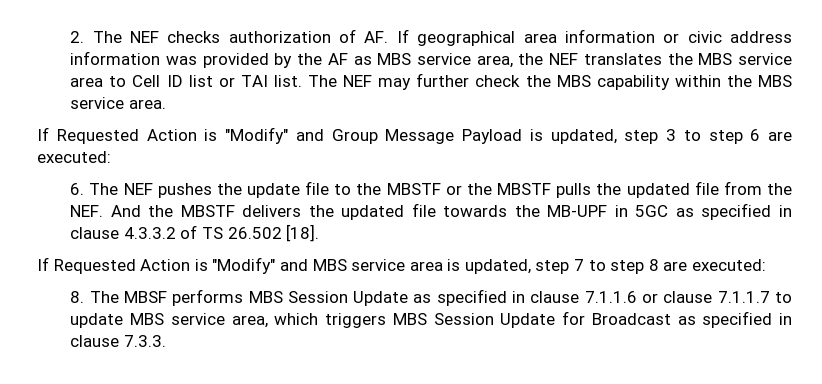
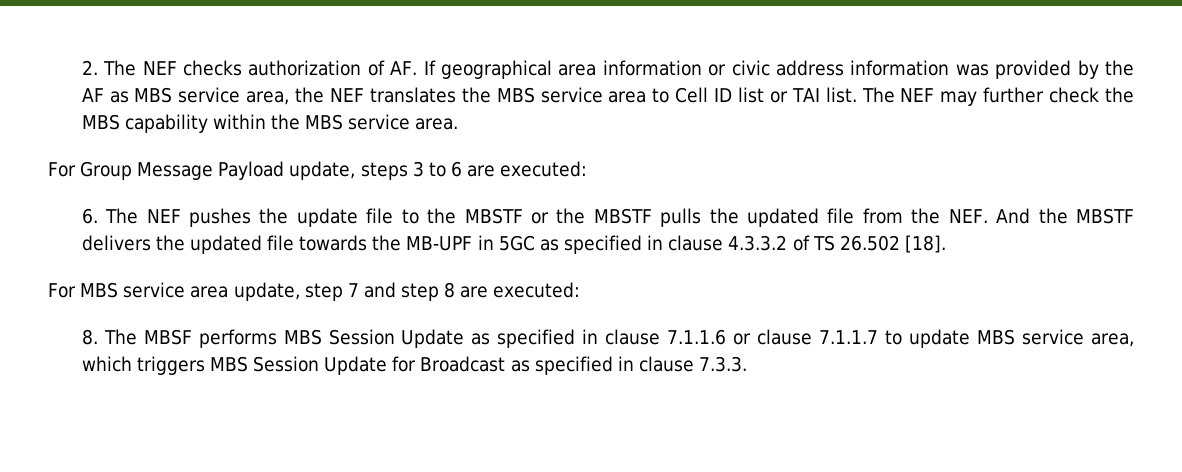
- If Requested Action is "Modify" and Group Message Payload is updated, step 3 to step 6 are executed:
+ For Group Message Payload update, steps 3 to 6 are executed:
- If Requested Action is "Modify" and MBS service area is updated, step 7 to step 8 are executed:
+ For MBS service area update, step 7 and step 8 are executed:

